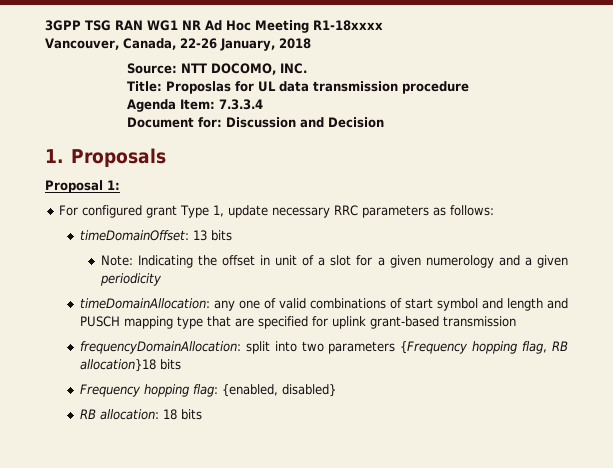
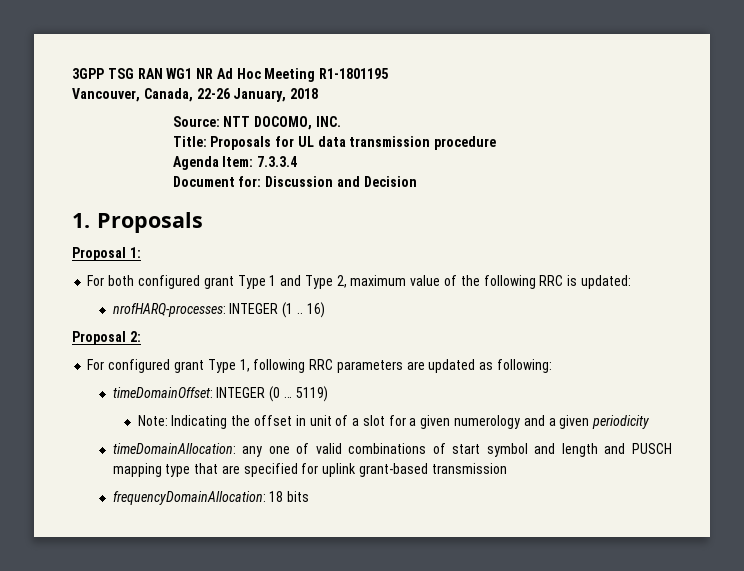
- 3GPP TSG RAN WG1 NR Ad Hoc Meeting R1-18xxxx
+ 3GPP TSG RAN WG1 NR Ad Hoc Meeting R1-1801195
- Title: Proposlas for UL data transmission procedure
+ Title: Proposals for UL data transmission procedure
+ For both configured grant Type 1 and Type 2, maximum value of the following RRC is updated:
+ nrofHARQ-processes: INTEGER (1 .. 16)
+ Proposal 2:
- For configured grant Type 1, update necessary RRC parameters as follows:
- timeDomainOffset: 13 bits
+ For configured grant Type 1, following RRC parameters are updated as following:
+ timeDomainOffset: INTEGER (0 … 5119)
- frequencyDomainAllocation: split into two parameters {Frequency hopping flag, RB allocation}18 bits
- Frequency hopping flag: {enabled, disabled}
- RB allocation: 18 bits
+ frequencyDomainAllocation: 18 bits

